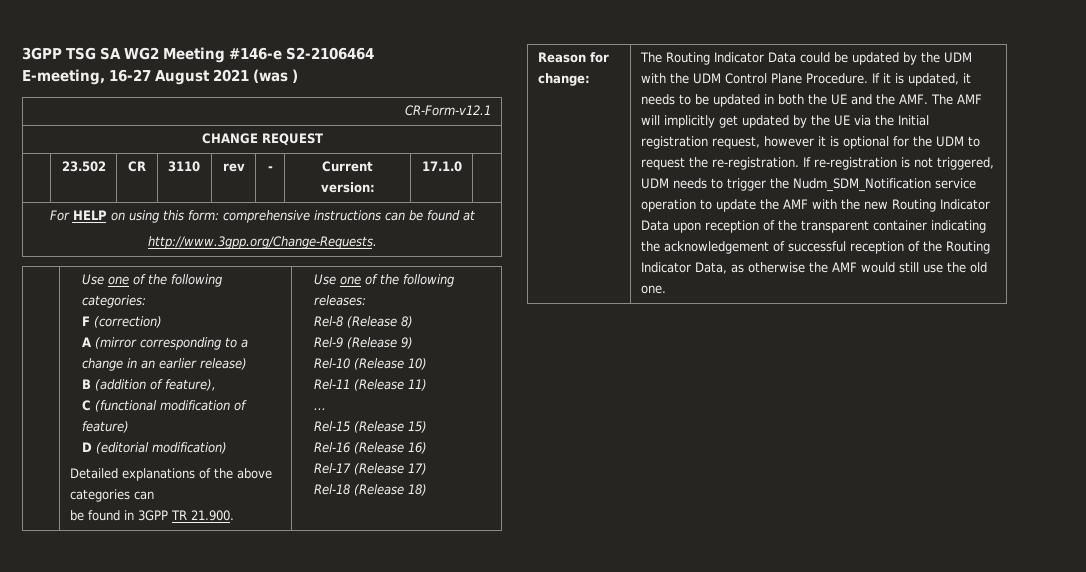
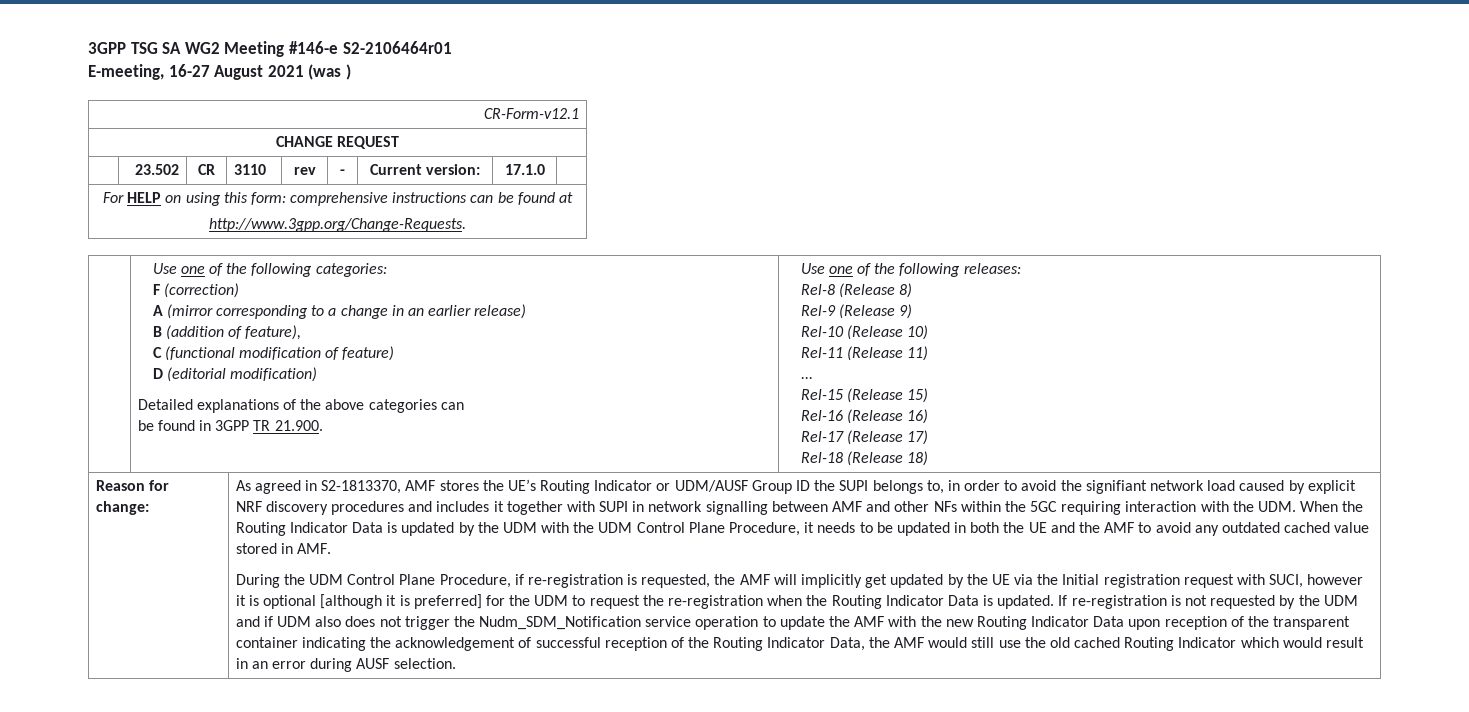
- 3GPP TSG SA WG2 Meeting #146-e S2-2106464
+ 3GPP TSG SA WG2 Meeting #146-e S2-2106464r01
- The Routing Indicator Data could be updated by the UDM with the UDM Control Plane Procedure. If it is updated, it needs to be updated in both the UE and the AMF. The AMF will implicitly get updated by the UE via the Initial registration request, however it is optional for the UDM to request the re-registration. If re-registration is not triggered, UDM needs to trigger the Nudm_SDM_Notification service operation to update the AMF with the new Routing Indicator Data upon reception of the transparent container indicating the acknowledgement of successful reception of the Routing Indicator Data, as otherwise the AMF would still use the old one.
+ As agreed in S2-1813370, AMF stores the UE’s Routing Indicator or UDM/AUSF Group ID the SUPI belongs to, in order to avoid the signifiant network load caused by explicit NRF discovery procedures and includes it together with SUPI in network signalling between AMF and other NFs within the 5GC requiring interaction with the UDM. When the Routing Indicator Data is updated by the UDM with the UDM Control Plane Procedure, it needs to be updated in both the UE and the AMF to avoid any outdated cached value stored in AMF.
+ During the UDM Control Plane Procedure, if re-registration is requested, the AMF will implicitly get updated by the UE via the Initial registration request with SUCI, however it is optional [although it is preferred] for the UDM to request the re-registration when the Routing Indicator Data is updated. If re-registration is not requested by the UDM and if UDM also does not trigger the Nudm_SDM_Notification service operation to update the AMF with the new Routing Indicator Data upon reception of the transparent container indicating the acknowledgement of successful reception of the Routing Indicator Data, the AMF would still use the old cached Routing Indicator which would result in an error during AUSF selection.

